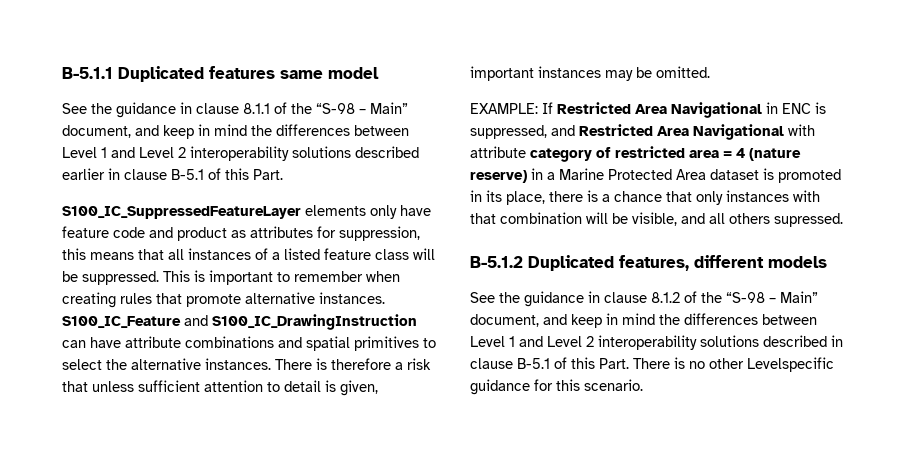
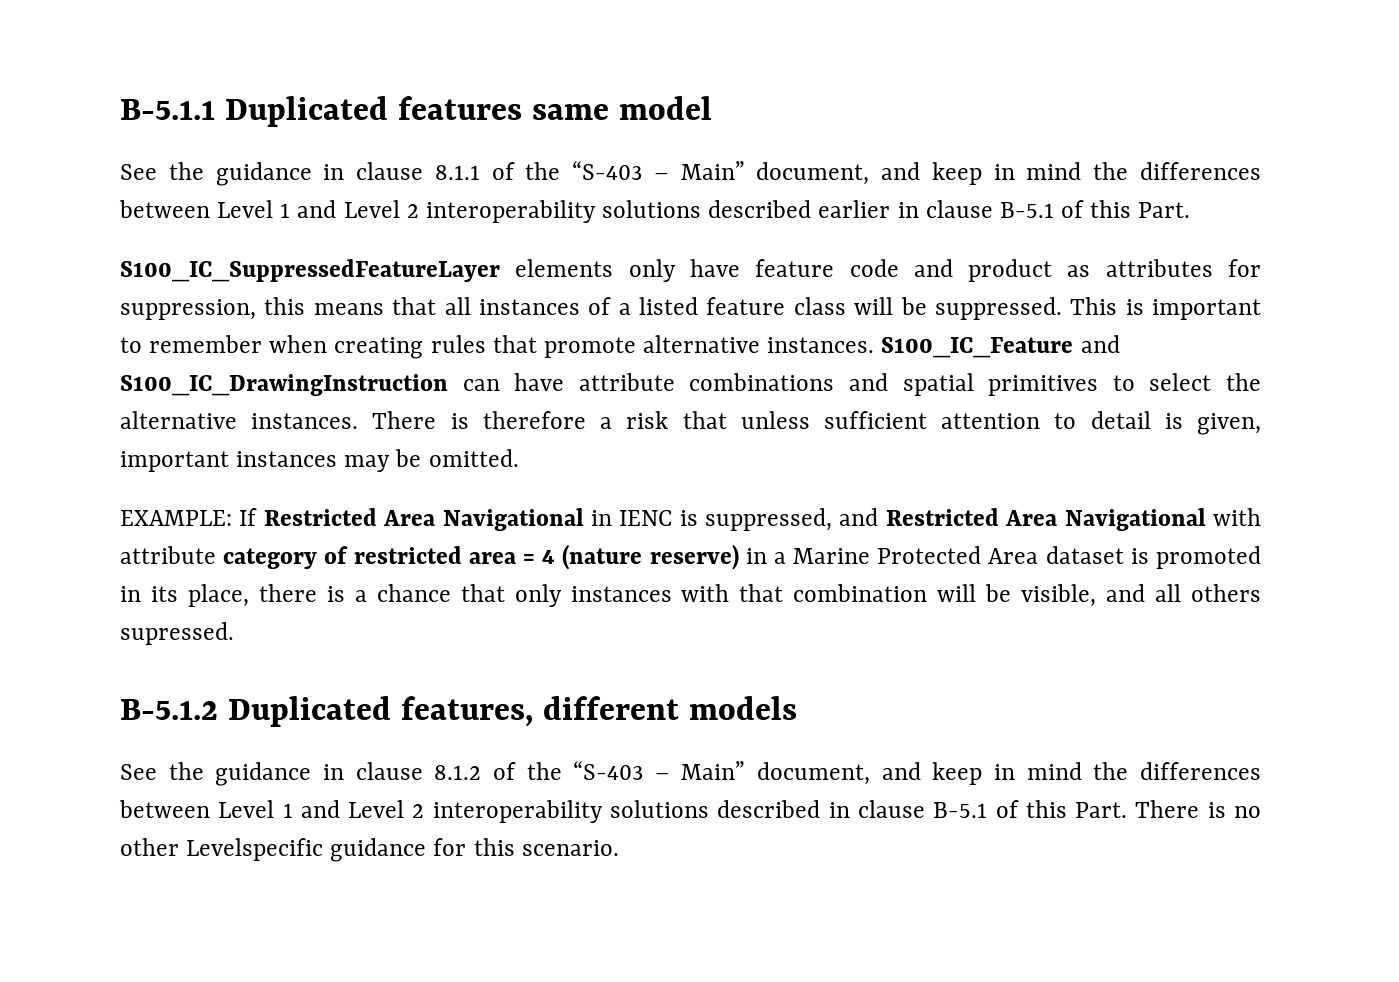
- See the guidance in clause 8.1.1 of the “S-98 – Main” document, and keep in mind the differences between Level 1 and Level 2 interoperability solutions described earlier in clause B-5.1 of this Part.
+ See the guidance in clause 8.1.1 of the “S-403 – Main” document, and keep in mind the differences between Level 1 and Level 2 interoperability solutions described earlier in clause B-5.1 of this Part.
- EXAMPLE: If Restricted Area Navigational in ENC is suppressed, and Restricted Area Navigational with attribute category of restricted area = 4 (nature reserve) in a Marine Protected Area dataset is promoted in its place, there is a chance that only instances with that combination will be visible, and all others supressed.
+ EXAMPLE: If Restricted Area Navigational in IENC is suppressed, and Restricted Area Navigational with attribute category of restricted area = 4 (nature reserve) in a Marine Protected Area dataset is promoted in its place, there is a chance that only instances with that combination will be visible, and all others supressed.
- See the guidance in clause 8.1.2 of the “S-98 – Main” document, and keep in mind the differences between Level 1 and Level 2 interoperability solutions described in clause B-5.1 of this Part.
+ See the guidance in clause 8.1.2 of the “S-403 – Main” document, and keep in mind the differences between Level 1 and Level 2 interoperability solutions described in clause B-5.1 of this Part.

